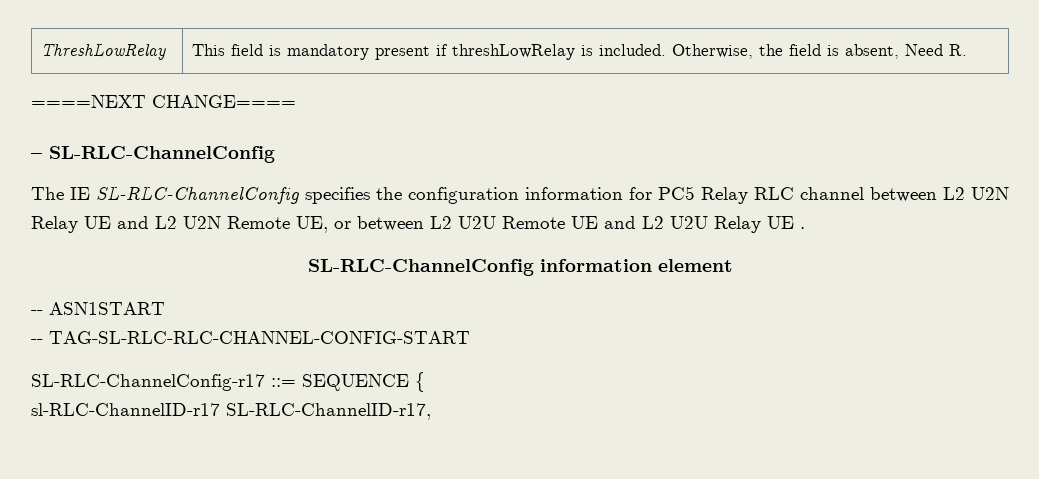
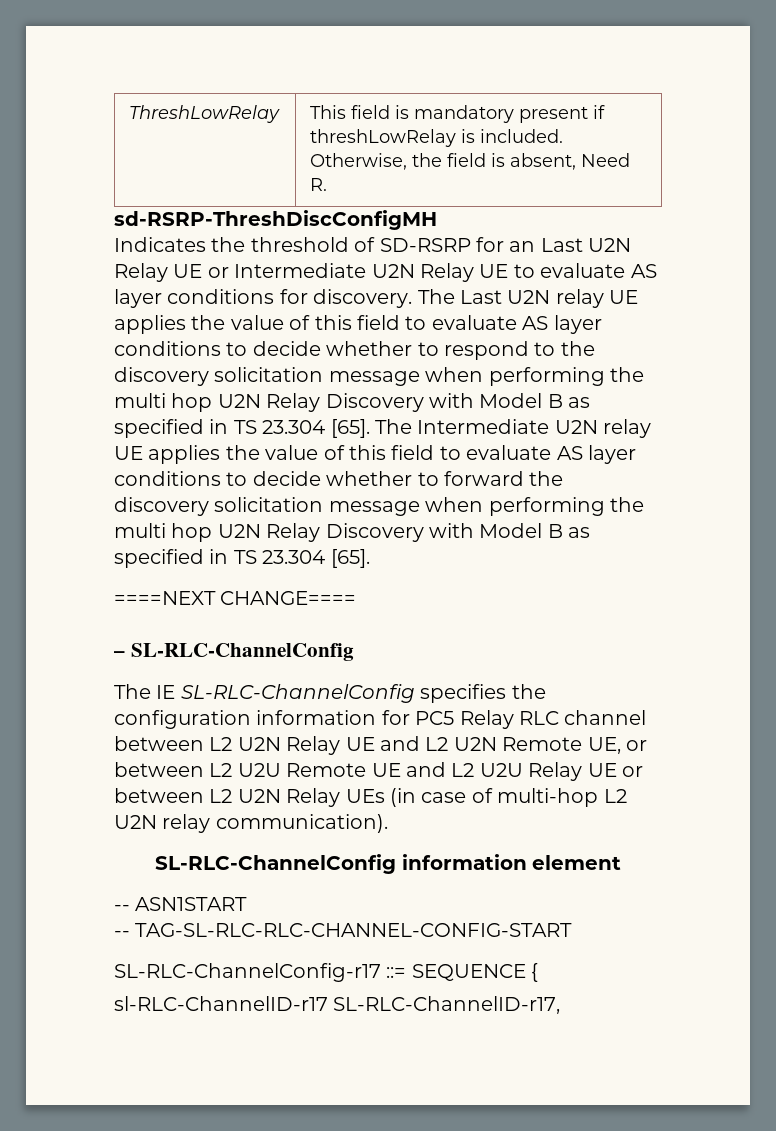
+ sd-RSRP-ThreshDiscConfigMH
+ Indicates the threshold of SD-RSRP for an Last U2N Relay UE or Intermediate U2N Relay UE to evaluate AS layer conditions for discovery. The Last U2N relay UE applies the value of this field to evaluate AS layer conditions to decide whether to respond to the discovery solicitation message when performing the multi hop U2N Relay Discovery with Model B as specified in TS 23.304 [65]. The Intermediate U2N relay UE applies the value of this field to evaluate AS layer conditions to decide whether to forward the discovery solicitation message when performing the multi hop U2N Relay Discovery with Model B as specified in TS 23.304 [65].
- The IE SL-RLC-ChannelConfig specifies the configuration information for PC5 Relay RLC channel between L2 U2N Relay UE and L2 U2N Remote UE, or between L2 U2U Remote UE and L2 U2U Relay UE .
+ The IE SL-RLC-ChannelConfig specifies the configuration information for PC5 Relay RLC channel between L2 U2N Relay UE and L2 U2N Remote UE, or between L2 U2U Remote UE and L2 U2U Relay UE or between L2 U2N Relay UEs (in case of multi-hop L2 U2N relay communication).

